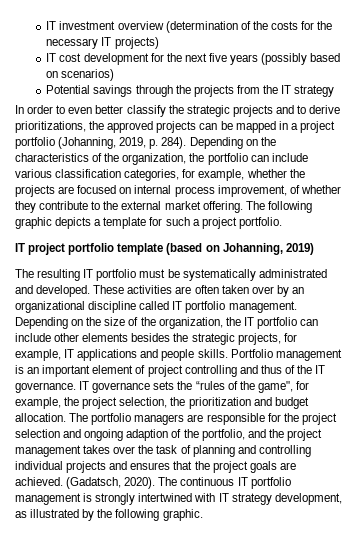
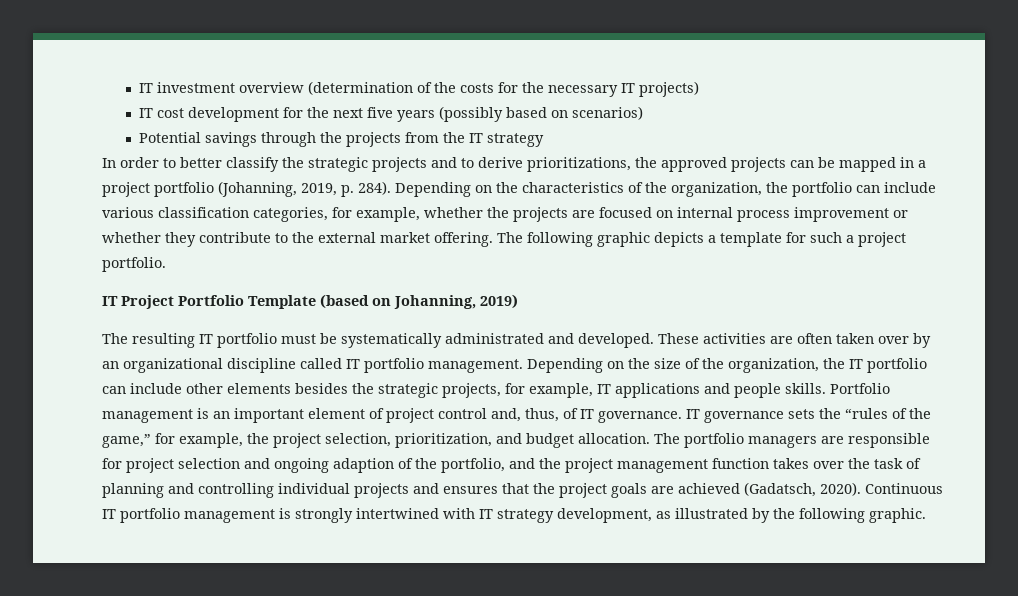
- In order to even better classify the strategic projects and to derive prioritizations, the approved projects can be mapped in a project portfolio (Johanning, 2019, p. 284).
+ In order to better classify the strategic projects and to derive prioritizations, the approved projects can be mapped in a project portfolio (Johanning, 2019, p. 284).
- Depending on the characteristics of the organization, the portfolio can include various classification categories, for example, whether the projects are focused on internal process improvement, of whether they contribute to the external market offering.
+ Depending on the characteristics of the organization, the portfolio can include various classification categories, for example, whether the projects are focused on internal process improvement or whether they contribute to the external market offering.
- IT project portfolio template (based on Johanning, 2019)
+ IT Project Portfolio Template (based on Johanning, 2019)
- Portfolio management is an important element of project controlling and thus of the IT governance.
+ Portfolio management is an important element of project control and, thus, of IT governance.
- IT governance sets the “rules of the game", for example, the project selection, the prioritization and budget allocation.
+ IT governance sets the “rules of the game,” for example, the project selection, prioritization, and budget allocation.
- The portfolio managers are responsible for the project selection and ongoing adaption of the portfolio, and the project management takes over the task of planning and controlling individual projects and ensures that the project goals are achieved. (Gadatsch, 2020).
+ The portfolio managers are responsible for project selection and ongoing adaption of the portfolio, and the project management function takes over the task of planning and controlling individual projects and ensures that the project goals are achieved (Gadatsch, 2020).
- The continuous IT portfolio management is strongly intertwined with IT strategy development, as illustrated by the following graphic.
+ Continuous IT portfolio management is strongly intertwined with IT strategy development, as illustrated by the following graphic.

